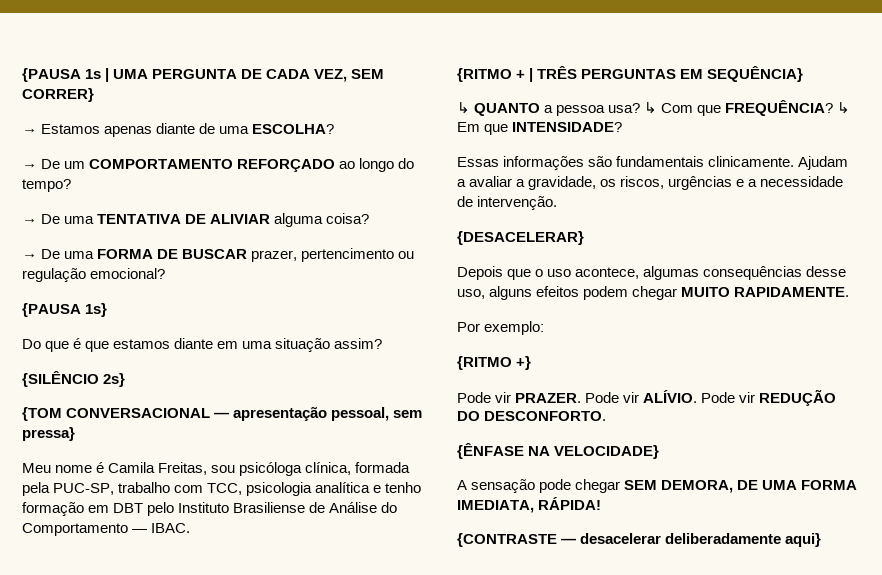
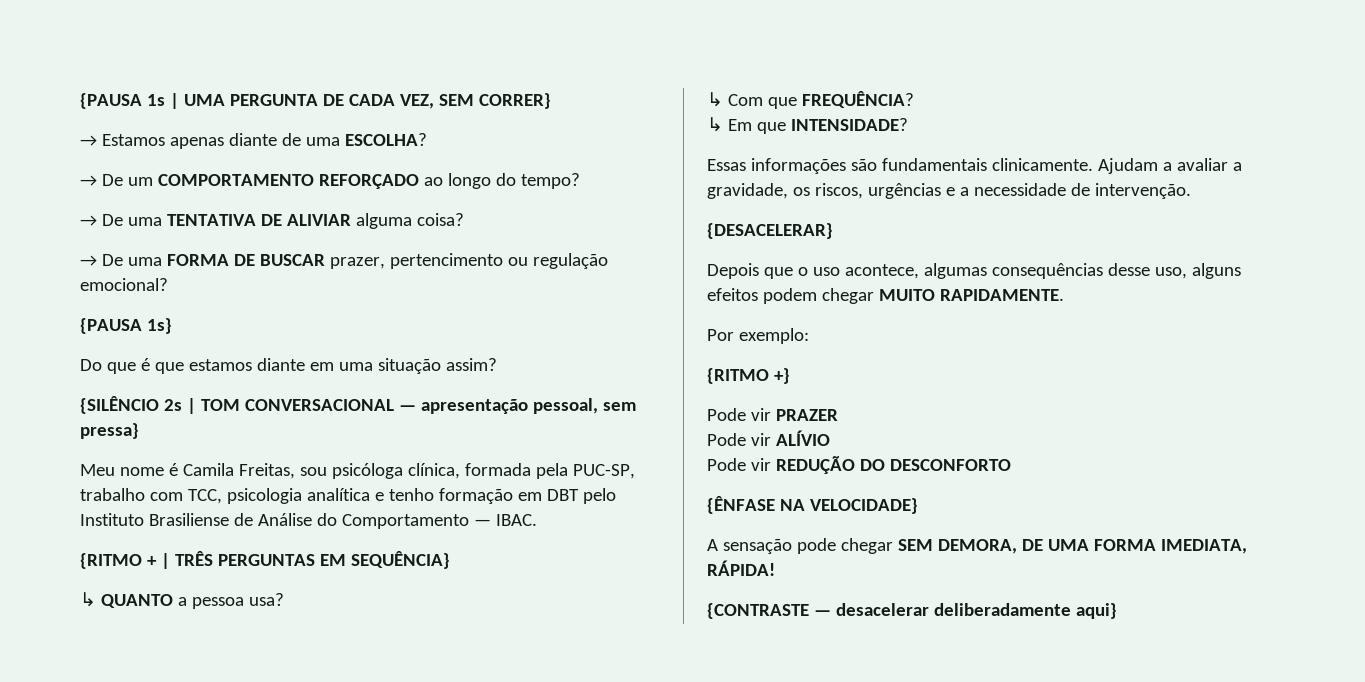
- {SILÊNCIO 2s}
- {TOM CONVERSACIONAL — apresentação pessoal, sem pressa}
+ {SILÊNCIO 2s | TOM CONVERSACIONAL — apresentação pessoal, sem pressa}
- ↳ QUANTO a pessoa usa? ↳ Com que FREQUÊNCIA? ↳ Em que INTENSIDADE?
+ ↳ QUANTO a pessoa usa?
+ ↳ Com que FREQUÊNCIA?
+ ↳ Em que INTENSIDADE?
- Pode vir PRAZER. Pode vir ALÍVIO. Pode vir REDUÇÃO DO DESCONFORTO.
+ Pode vir PRAZER
+ Pode vir ALÍVIO
+ Pode vir REDUÇÃO DO DESCONFORTO

